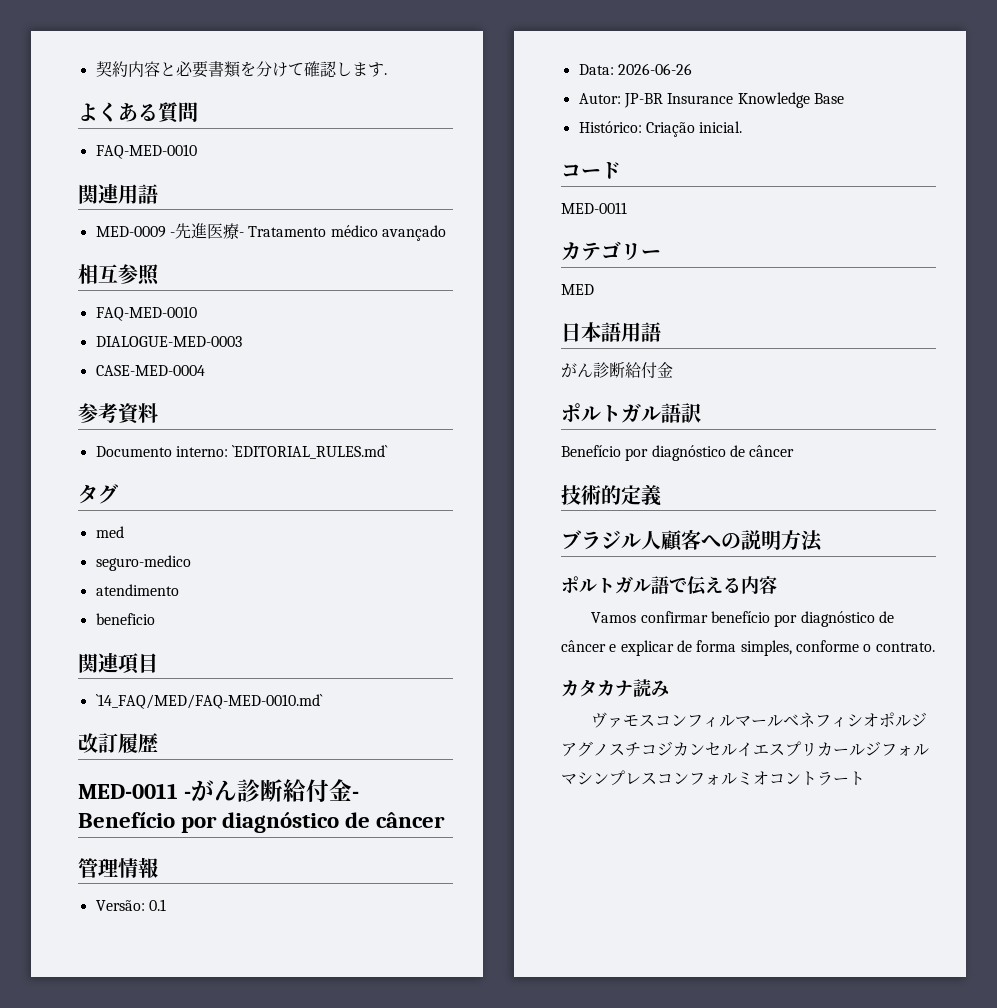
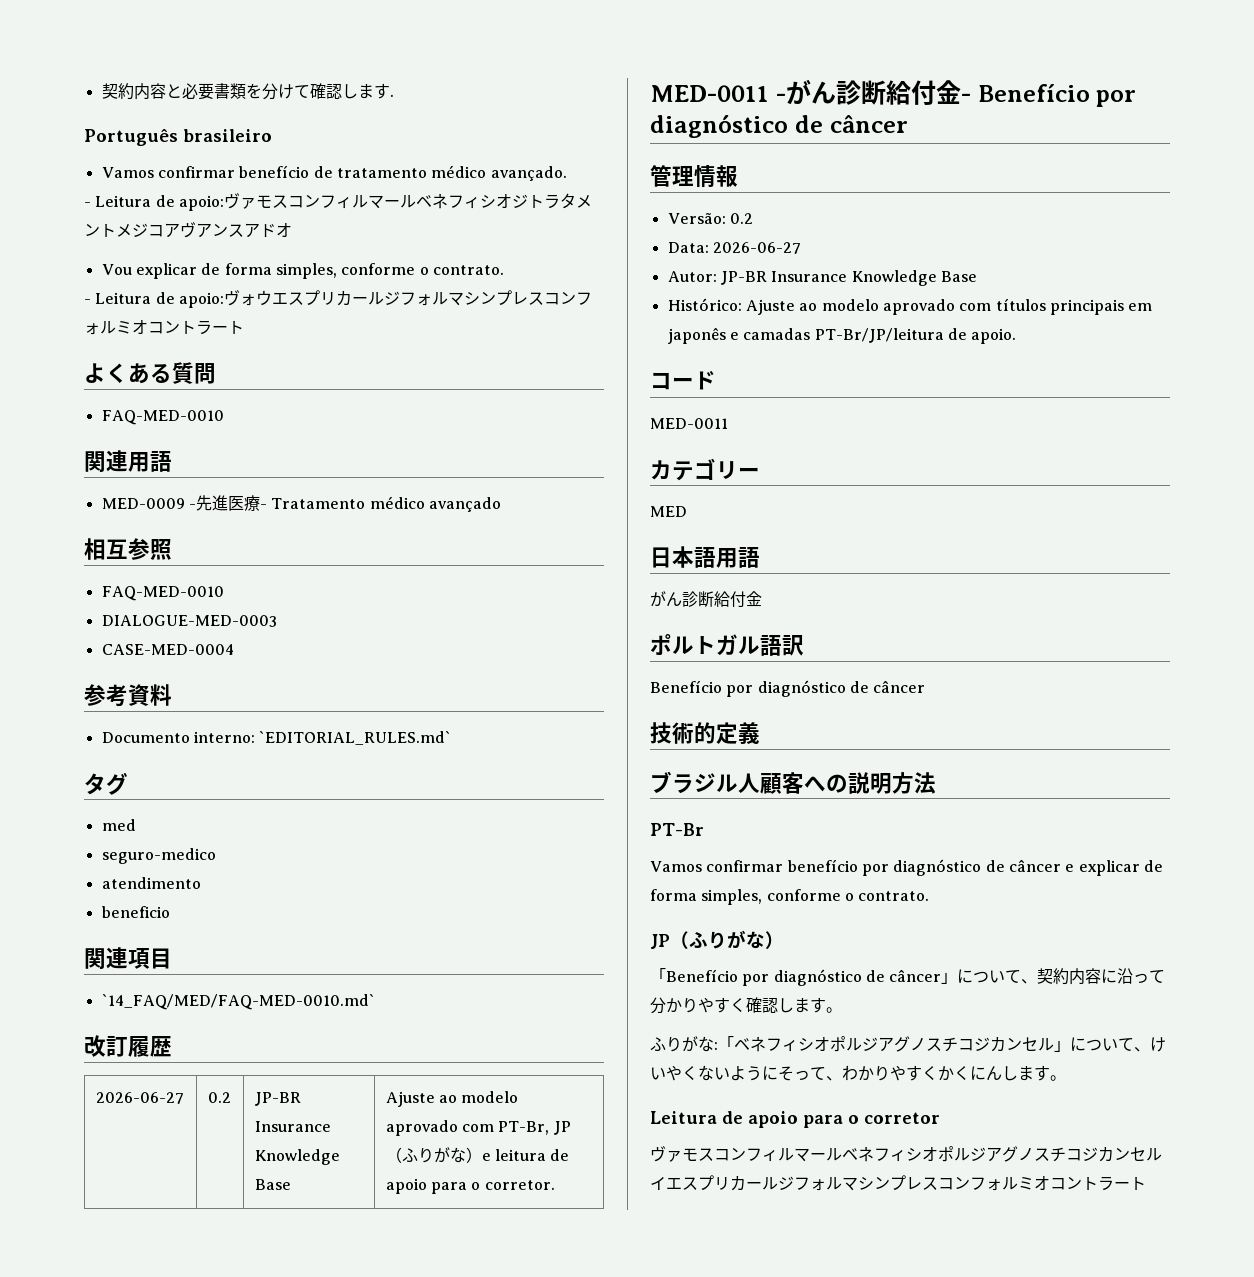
+ Português brasileiro
+ Vamos confirmar benefício de tratamento médico avançado.
+ - Leitura de apoio:ヴァモスコンフィルマールベネフィシオジトラタメントメジコアヴアンスアドオ
+ Vou explicar de forma simples, conforme o contrato.
+ - Leitura de apoio:ヴォウエスプリカールジフォルマシンプレスコンフォルミオコントラート
+ 2026-06-27 | 0.2 | JP-BR Insurance Knowledge Base | Ajuste ao modelo aprovado com PT-Br, JP（ふりがな）e leitura de apoio para o corretor.
- Versão: 0.1
+ Versão: 0.2
- Data: 2026-06-26
+ Data: 2026-06-27
- Histórico: Criação inicial.
+ Histórico: Ajuste ao modelo aprovado com títulos principais em japonês e camadas PT-Br/JP/leitura de apoio.
- ポルトガル語で伝える内容
+ PT-Br
  Vamos confirmar benefício por diagnóstico de câncer e explicar de forma simples, conforme o contrato.
- カタカナ読み
+ JP（ふりがな）
+ 「Benefício por diagnóstico de câncer」について、契約内容に沿って分かりやすく確認します。
+ ふりがな:「ベネフィシオポルジアグノスチコジカンセル」について、けいやくないようにそって、わかりやすくかくにんします。
+ Leitura de apoio para o corretor

